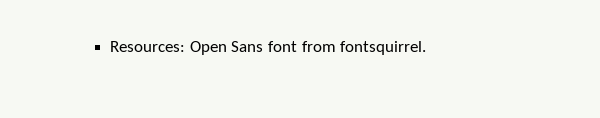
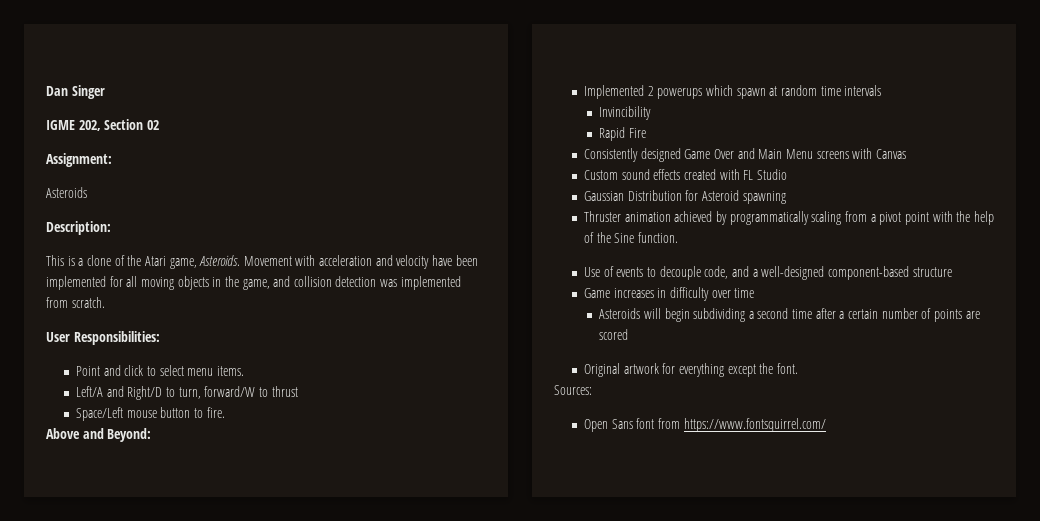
- Resources: Open Sans font from fontsquirrel.
+ Dan Singer
+ IGME 202, Section 02
+ Assignment:
+ Asteroids
+ Description:
+ This is a clone of the Atari game, Asteroids. Movement with acceleration and velocity have been implemented for all moving objects in the game, and collision detection was implemented from scratch.
+ User Responsibilities:
+ Point and click to select menu items.
+ Left/A and Right/D to turn, forward/W to thrust
+ Space/Left mouse button to fire.
+ Above and Beyond:
+ Implemented 2 powerups which spawn at random time intervals
+ Invincibility
+ Rapid Fire
+ Consistently designed Game Over and Main Menu screens with Canvas
+ Custom sound effects created with FL Studio
+ Gaussian Distribution for Asteroid spawning
+ Thruster animation achieved by programmatically scaling from a pivot point with the help of the Sine function.
+ Use of events to decouple code, and a well-designed component-based structure
+ Game increases in difficulty over time
+ Asteroids will begin subdividing a second time after a certain number of points are scored
+ Original artwork for everything except the font.
+ Sources:
+ Open Sans font from https://www.fontsquirrel.com/

